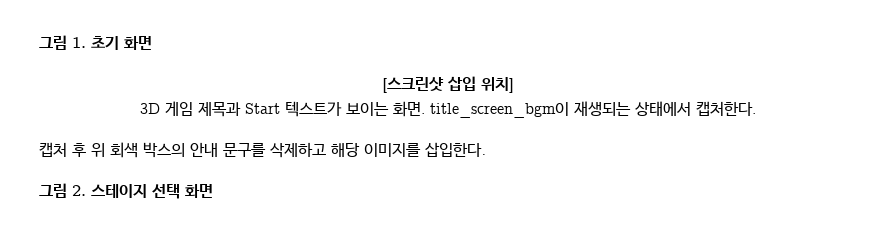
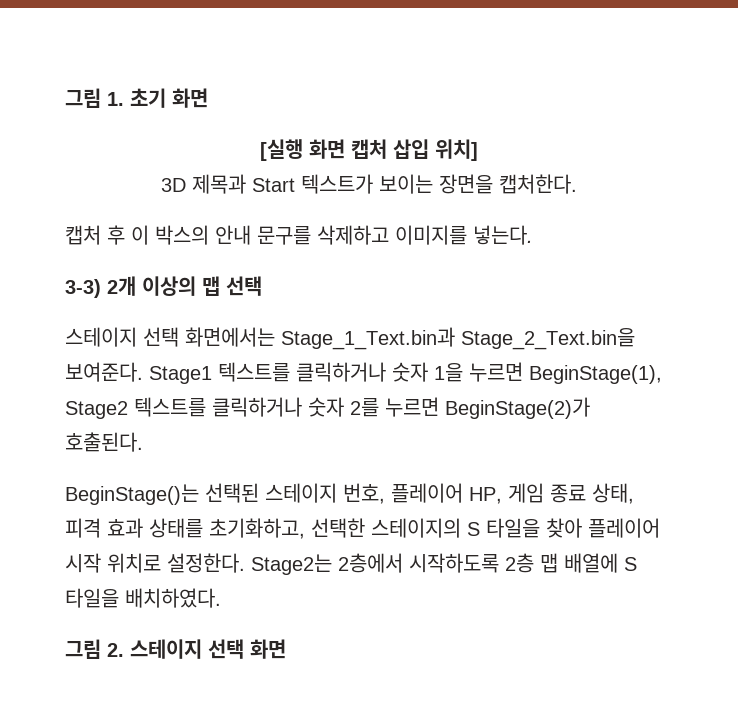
- [스크린샷 삽입 위치]
+ [실행 화면 캡처 삽입 위치]
- 3D 게임 제목과 Start 텍스트가 보이는 화면. title_screen_bgm이 재생되는 상태에서 캡처한다.
+ 3D 제목과 Start 텍스트가 보이는 장면을 캡처한다.
- 캡처 후 위 회색 박스의 안내 문구를 삭제하고 해당 이미지를 삽입한다.
+ 캡처 후 이 박스의 안내 문구를 삭제하고 이미지를 넣는다.
+ 3-3) 2개 이상의 맵 선택
+ 스테이지 선택 화면에서는 Stage_1_Text.bin과 Stage_2_Text.bin을 보여준다. Stage1 텍스트를 클릭하거나 숫자 1을 누르면 BeginStage(1), Stage2 텍스트를 클릭하거나 숫자 2를 누르면 BeginStage(2)가 호출된다.
+ BeginStage()는 선택된 스테이지 번호, 플레이어 HP, 게임 종료 상태, 피격 효과 상태를 초기화하고, 선택한 스테이지의 S 타일을 찾아 플레이어 시작 위치로 설정한다. Stage2는 2층에서 시작하도록 2층 맵 배열에 S 타일을 배치하였다.

